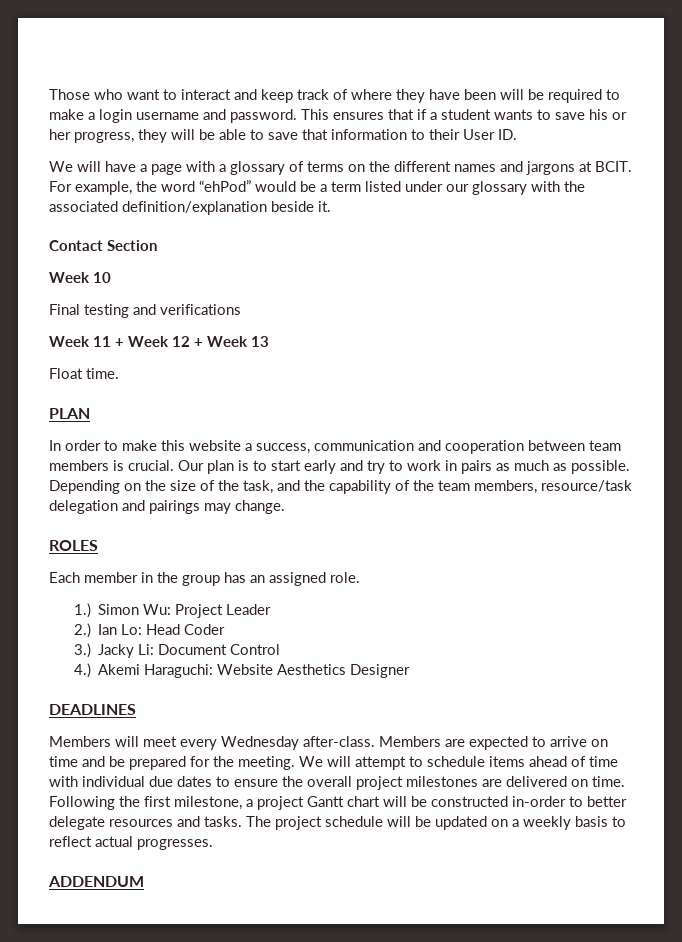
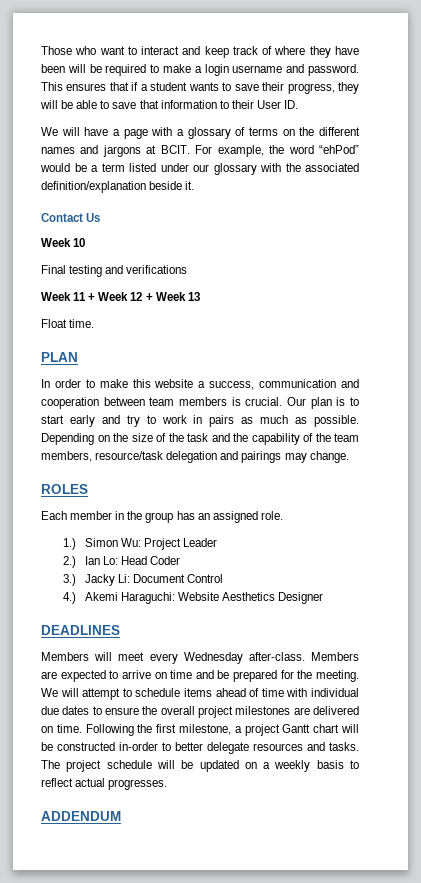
- This ensures that if a student wants to save his or her progress, they will be able to save that information to their User ID.
+ This ensures that if a student wants to save their progress, they will be able to save that information to their User ID.
- Contact Section
+ Contact Us
- Depending on the size of the task, and the capability of the team members, resource/task delegation and pairings may change.
+ Depending on the size of the task and the capability of the team members, resource/task delegation and pairings may change.

